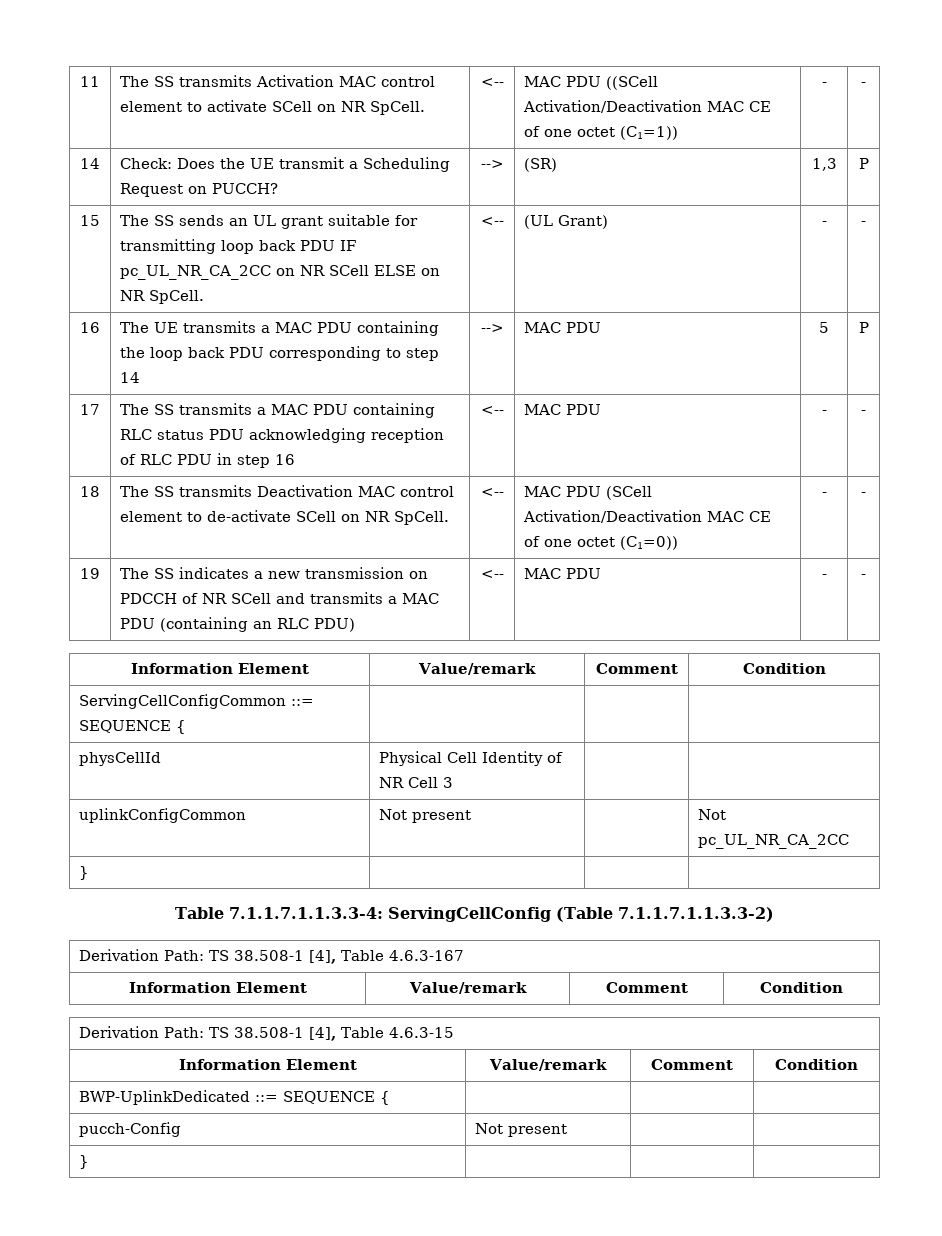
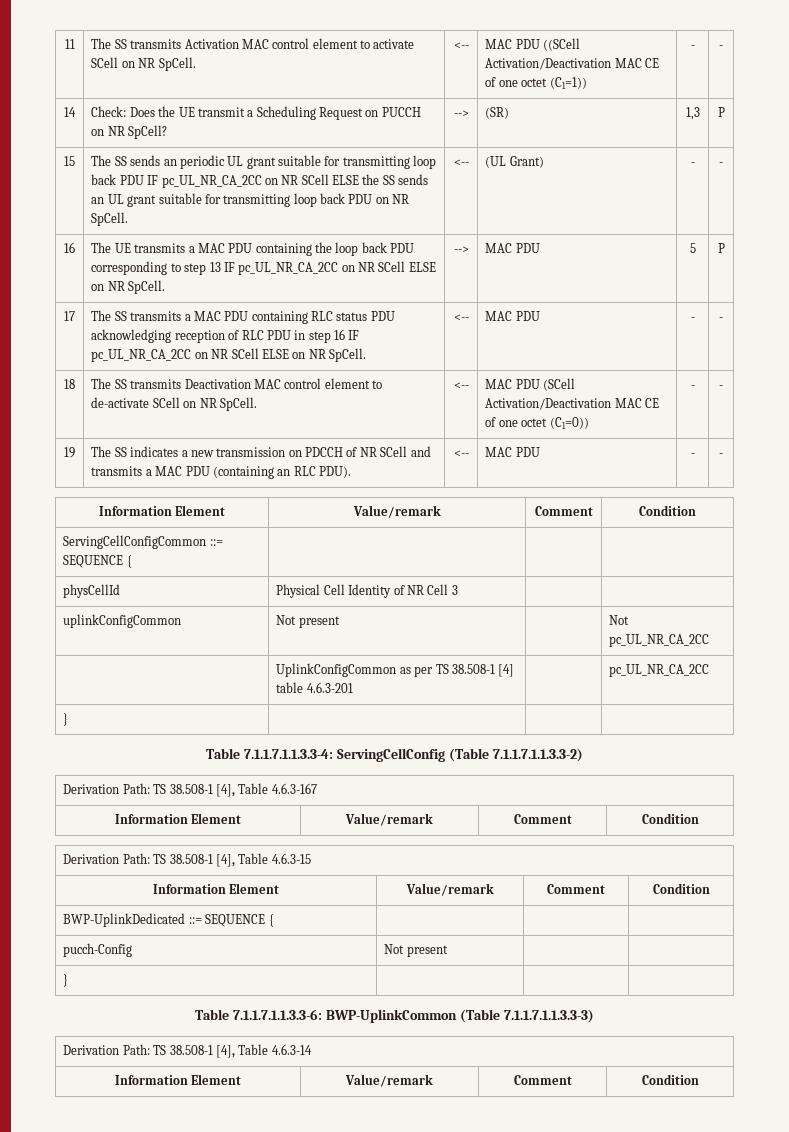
- 14 | Check: Does the UE transmit a Scheduling Request on PUCCH? | --> | (SR) | 1,3 | P
+ 14 | Check: Does the UE transmit a Scheduling Request on PUCCH on NR SpCell? | --> | (SR) | 1,3 | P
- 15 | The SS sends an UL grant suitable for transmitting loop back PDU IF pc_UL_NR_CA_2CC on NR SCell ELSE on NR SpCell. | <-- | (UL Grant) | - | -
+ 15 | The SS sends an periodic UL grant suitable for transmitting loop back PDU IF pc_UL_NR_CA_2CC on NR SCell ELSE the SS sends an UL grant suitable for transmitting loop back PDU on NR SpCell. | <-- | (UL Grant) | - | -
- 16 | The UE transmits a MAC PDU containing the loop back PDU corresponding to step 14 | --> | MAC PDU | 5 | P
+ 16 | The UE transmits a MAC PDU containing the loop back PDU corresponding to step 13 IF pc_UL_NR_CA_2CC on NR SCell ELSE on NR SpCell. | --> | MAC PDU | 5 | P
- 17 | The SS transmits a MAC PDU containing RLC status PDU acknowledging reception of RLC PDU in step 16 | <-- | MAC PDU | - | -
+ 17 | The SS transmits a MAC PDU containing RLC status PDU acknowledging reception of RLC PDU in step 16 IF pc_UL_NR_CA_2CC on NR SCell ELSE on NR SpCell. | <-- | MAC PDU | - | -
- 19 | The SS indicates a new transmission on PDCCH of NR SCell and transmits a MAC PDU (containing an RLC PDU) | <-- | MAC PDU | - | -
+ 19 | The SS indicates a new transmission on PDCCH of NR SCell and transmits a MAC PDU (containing an RLC PDU). | <-- | MAC PDU | - | -
+ | UplinkConfigCommon as per TS 38.508-1 [4] table 4.6.3-201 | | pc_UL_NR_CA_2CC
+ Table 7.1.1.7.1.1.3.3-6: BWP-UplinkCommon (Table 7.1.1.7.1.1.3.3-3)
+ Derivation Path: TS 38.508-1 [4], Table 4.6.3-14
+ Information Element | Value/remark | Comment | Condition

